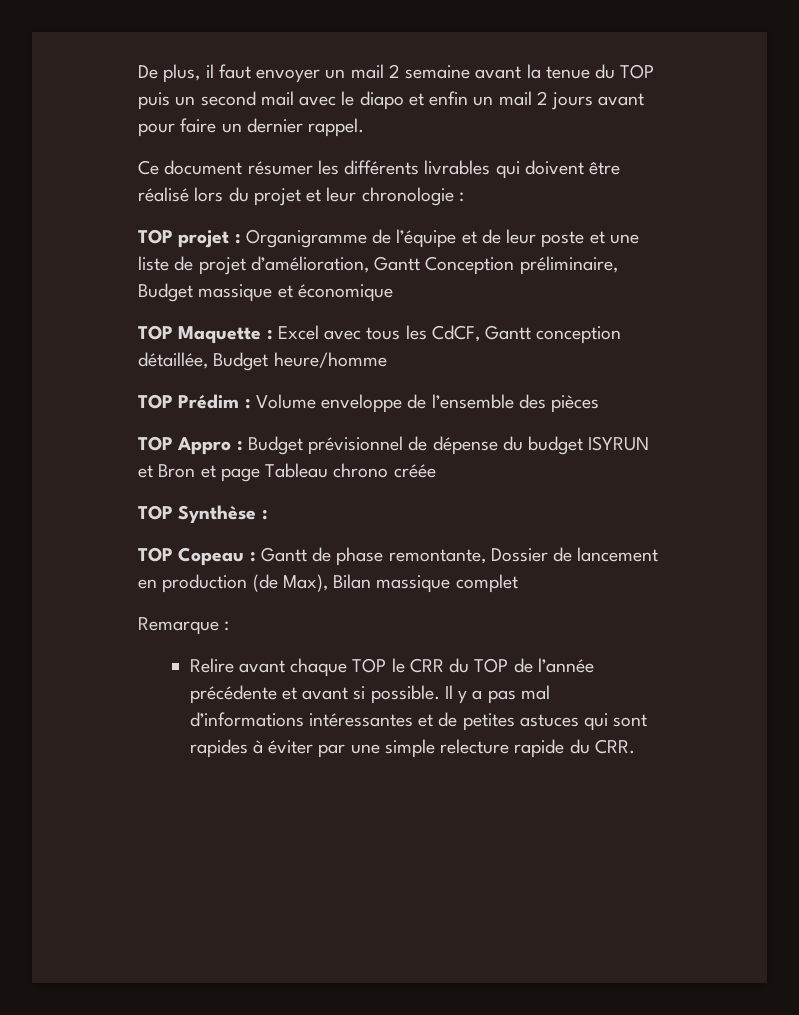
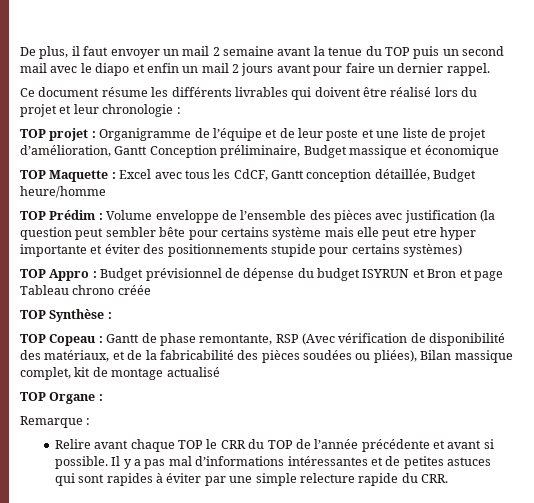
- Ce document résumer les différents livrables qui doivent être réalisé lors du projet et leur chronologie :
+ Ce document résume les différents livrables qui doivent être réalisé lors du projet et leur chronologie :
- TOP Prédim : Volume enveloppe de l’ensemble des pièces
+ TOP Prédim : Volume enveloppe de l’ensemble des pièces avec justification (la question peut sembler bête pour certains système mais elle peut etre hyper importante et éviter des positionnements stupide pour certains systèmes)
- TOP Copeau : Gantt de phase remontante, Dossier de lancement en production (de Max), Bilan massique complet
+ TOP Copeau : Gantt de phase remontante, RSP (Avec vérification de disponibilité des matériaux, et de la fabricabilité des pièces soudées ou pliées), Bilan massique complet, kit de montage actualisé
+ TOP Organe :

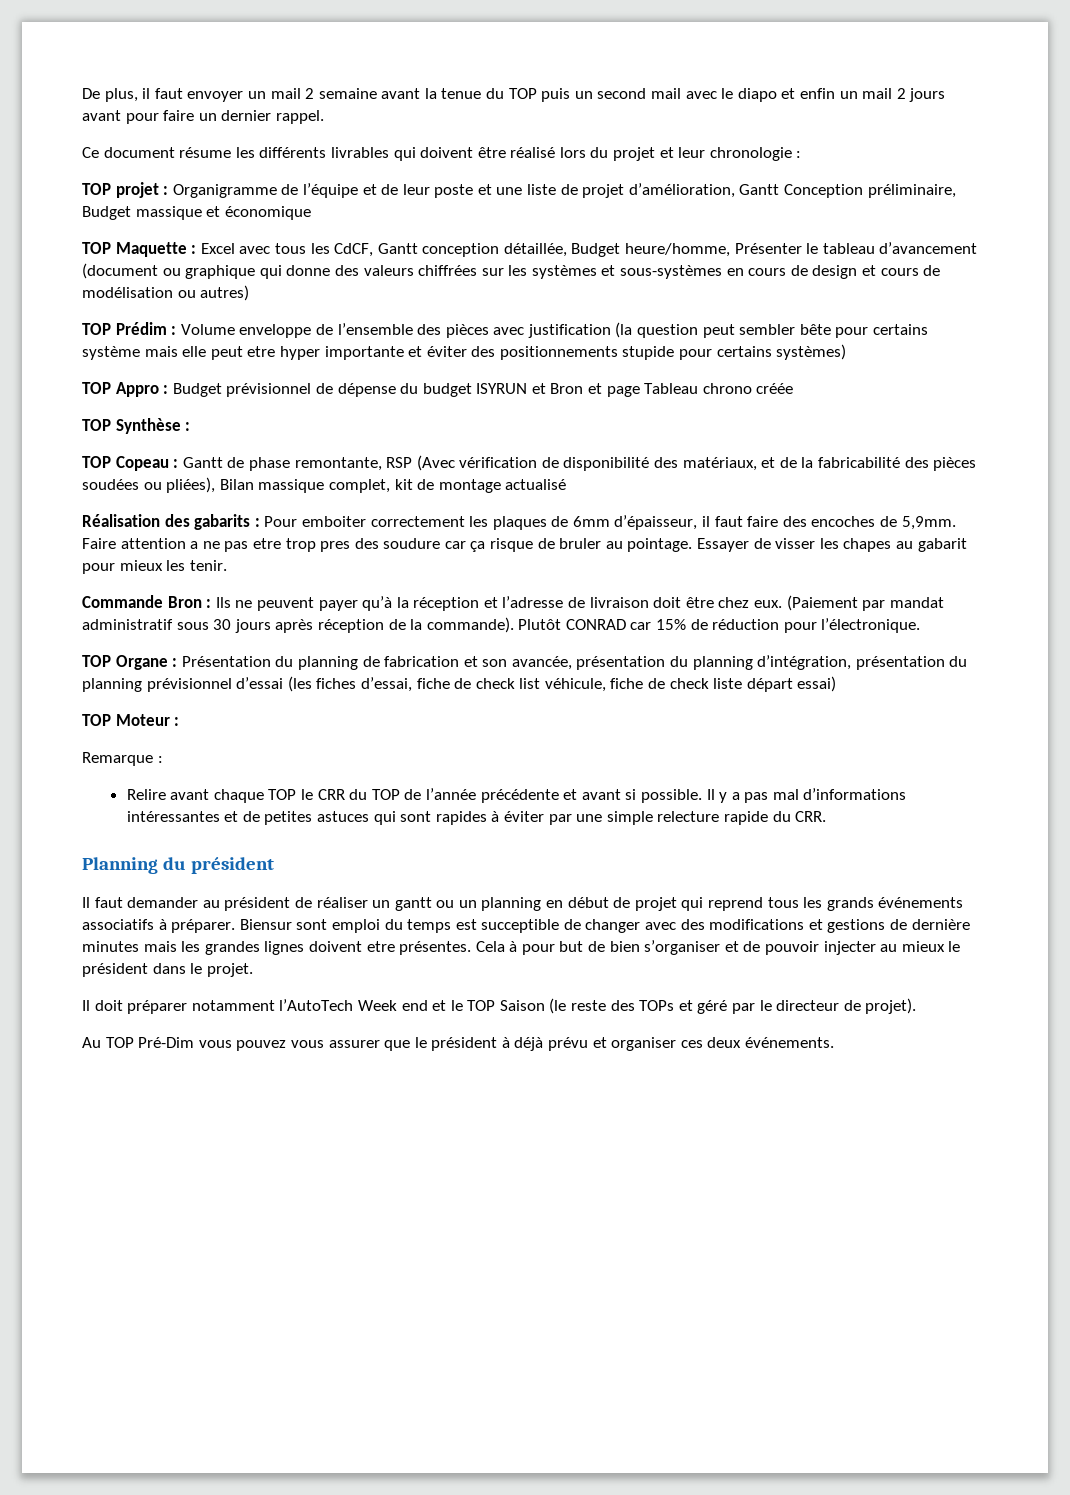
- TOP Maquette : Excel avec tous les CdCF, Gantt conception détaillée, Budget heure/homme
+ TOP Maquette : Excel avec tous les CdCF, Gantt conception détaillée, Budget heure/homme, Présenter le tableau d’avancement (document ou graphique qui donne des valeurs chiffrées sur les systèmes et sous-systèmes en cours de design et cours de modélisation ou autres)
- TOP Organe :
+ Réalisation des gabarits : Pour emboiter correctement les plaques de 6mm d’épaisseur, il faut faire des encoches de 5,9mm. Faire attention a ne pas etre trop pres des soudure car ça risque de bruler au pointage. Essayer de visser les chapes au gabarit pour mieux les tenir.
+ Commande Bron : Ils ne peuvent payer qu’à la réception et l’adresse de livraison doit être chez eux. (Paiement par mandat administratif sous 30 jours après réception de la commande). Plutôt CONRAD car 15% de réduction pour l’électronique.
+ TOP Organe : Présentation du planning de fabrication et son avancée, présentation du planning d’intégration, présentation du planning prévisionnel d’essai (les fiches d’essai, fiche de check list véhicule, fiche de check liste départ essai)
+ TOP Moteur :
+ Planning du président
+ Il faut demander au président de réaliser un gantt ou un planning en début de projet qui reprend tous les grands événements associatifs à préparer. Biensur sont emploi du temps est succeptible de changer avec des modifications et gestions de dernière minutes mais les grandes lignes doivent etre présentes. Cela à pour but de bien s’organiser et de pouvoir injecter au mieux le président dans le projet.
+ Il doit préparer notamment l’AutoTech Week end et le TOP Saison (le reste des TOPs et géré par le directeur de projet).
+ Au TOP Pré-Dim vous pouvez vous assurer que le président à déjà prévu et organiser ces deux événements.

